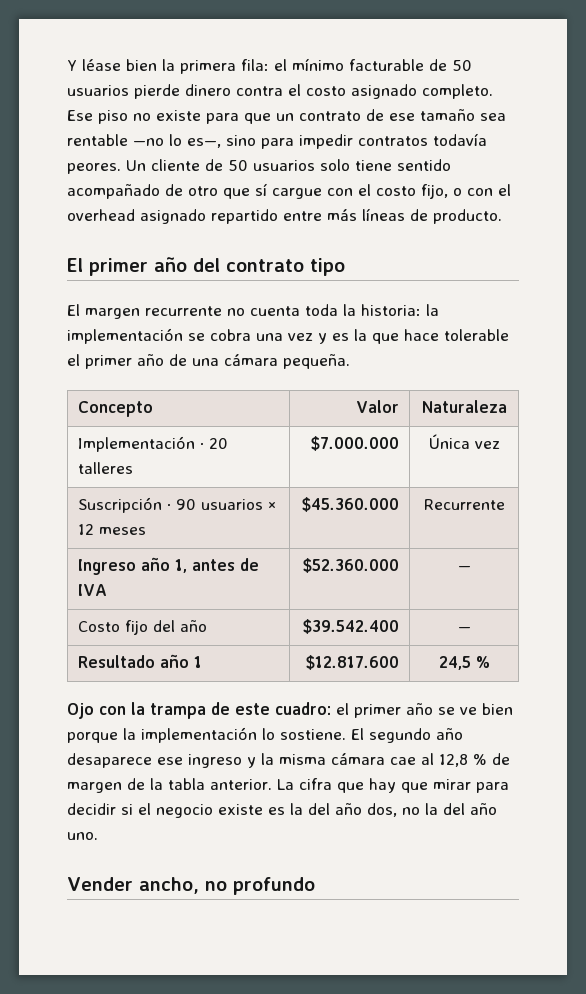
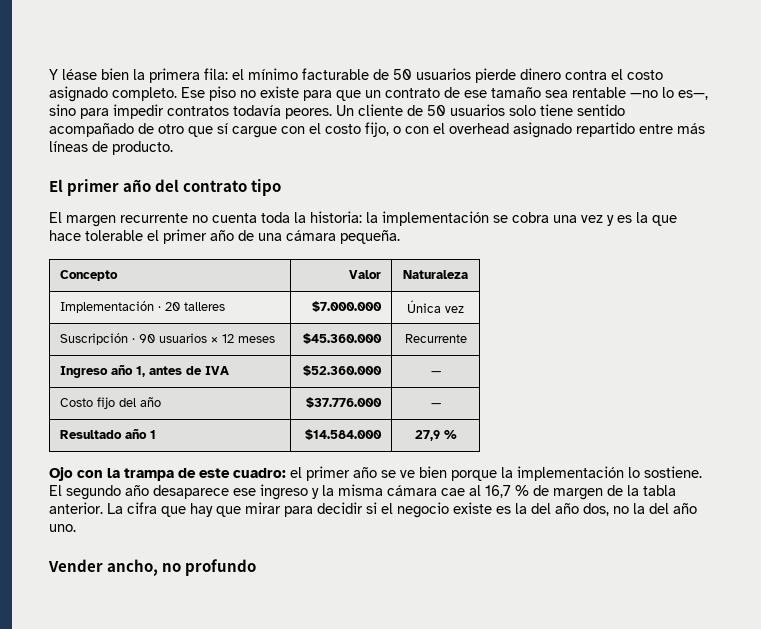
- Costo fijo del año | $39.542.400 | —
+ Costo fijo del año | $37.776.000 | —
- Resultado año 1 | $12.817.600 | 24,5 %
+ Resultado año 1 | $14.584.000 | 27,9 %
- El segundo año desaparece ese ingreso y la misma cámara cae al 12,8 % de margen de la tabla anterior.
+ El segundo año desaparece ese ingreso y la misma cámara cae al 16,7 % de margen de la tabla anterior.

